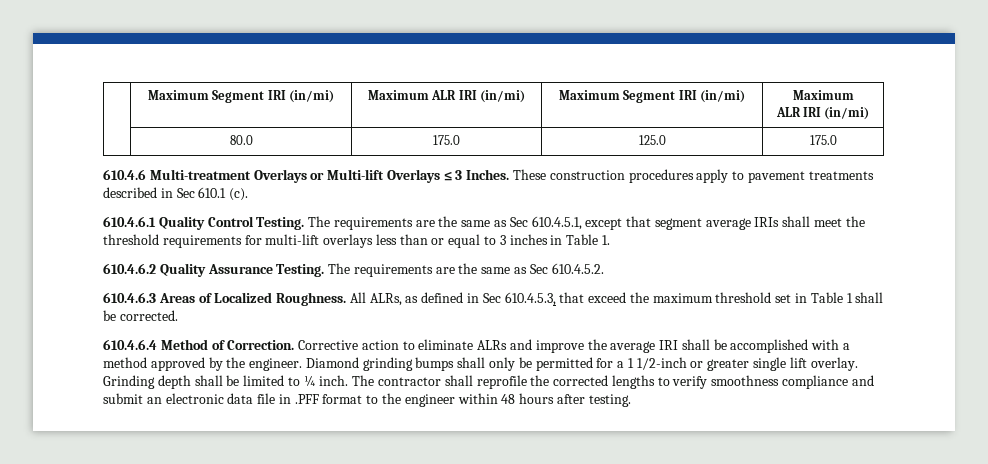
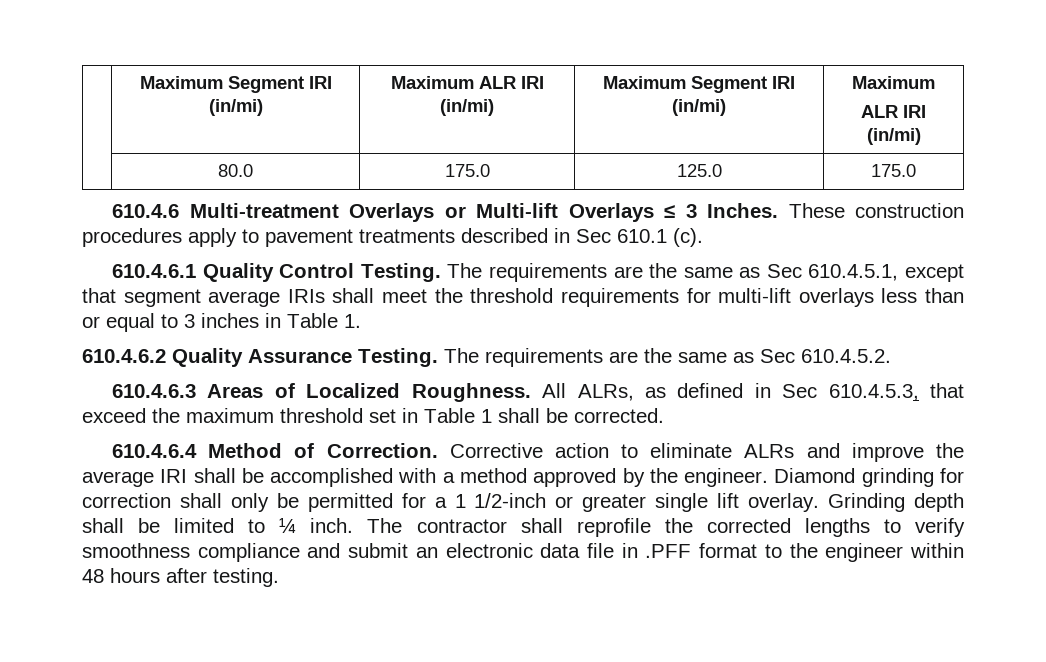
- Diamond grinding bumps shall only be permitted for a 1 1/2-inch or greater single lift overlay.
+ Diamond grinding for correction shall only be permitted for a 1 1/2-inch or greater single lift overlay.

